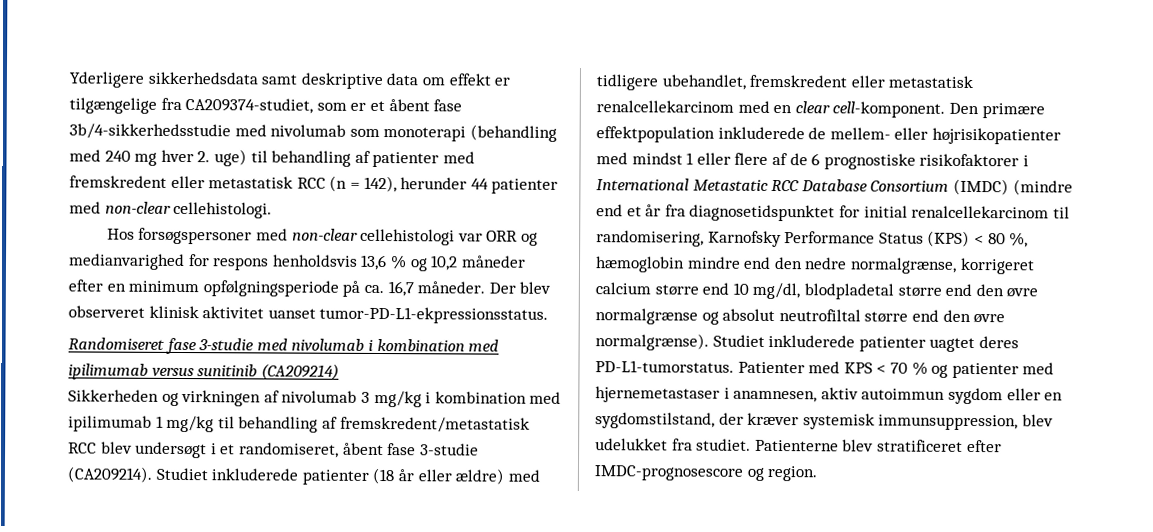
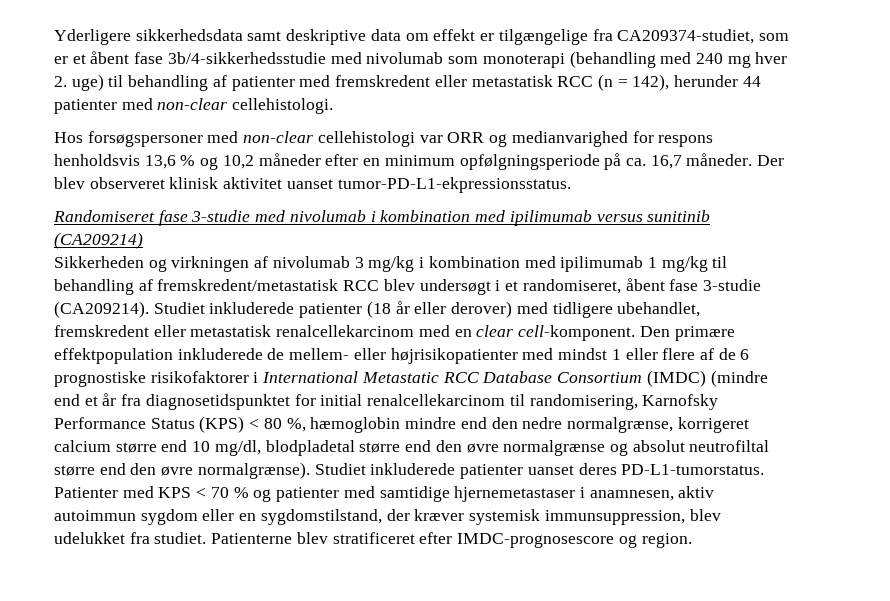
- Studiet inkluderede patienter (18 år eller ældre) med tidligere ubehandlet, fremskredent eller metastatisk renalcellekarcinom med en clear cell-komponent.
+ Studiet inkluderede patienter (18 år eller derover) med tidligere ubehandlet, fremskredent eller metastatisk renalcellekarcinom med en clear cell-komponent.
- Studiet inkluderede patienter uagtet deres PD-L1-tumorstatus.
+ Studiet inkluderede patienter uanset deres PD-L1-tumorstatus.
- Patienter med KPS < 70 % og patienter med hjernemetastaser i anamnesen, aktiv autoimmun sygdom eller en sygdomstilstand, der kræver systemisk immunsuppression, blev udelukket fra studiet.
+ Patienter med KPS < 70 % og patienter med samtidige hjernemetastaser i anamnesen, aktiv autoimmun sygdom eller en sygdomstilstand, der kræver systemisk immunsuppression, blev udelukket fra studiet.

